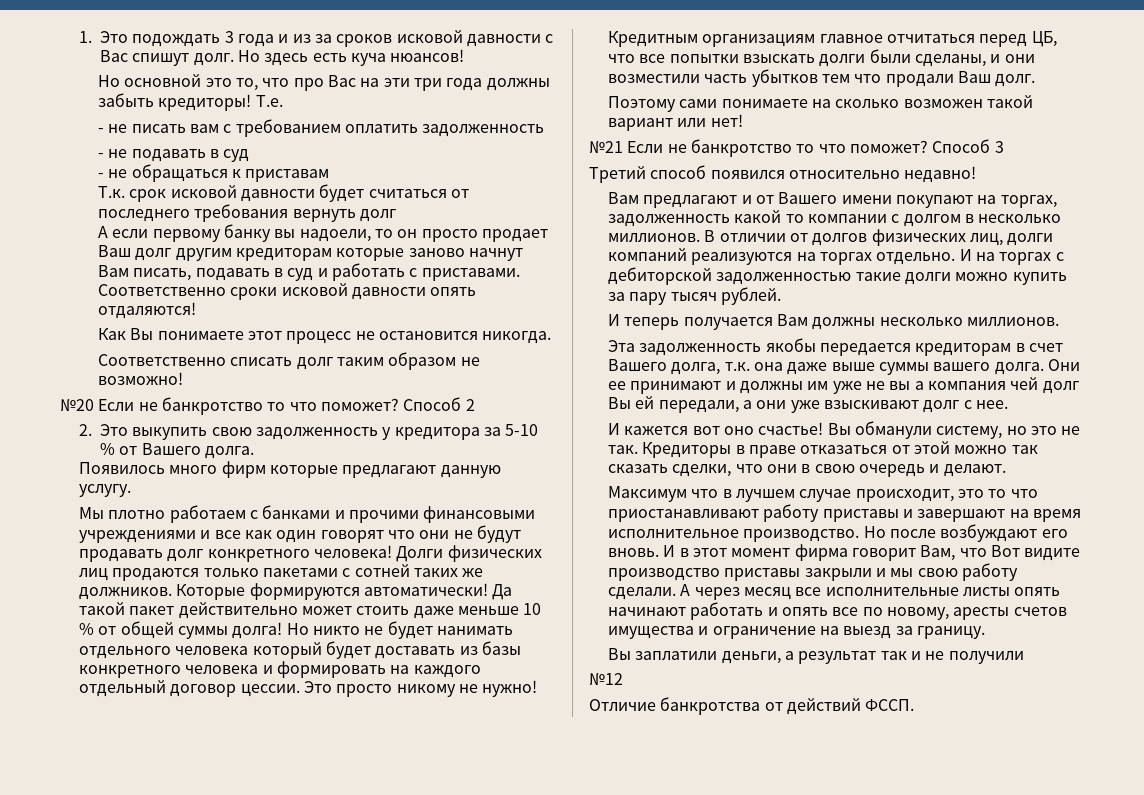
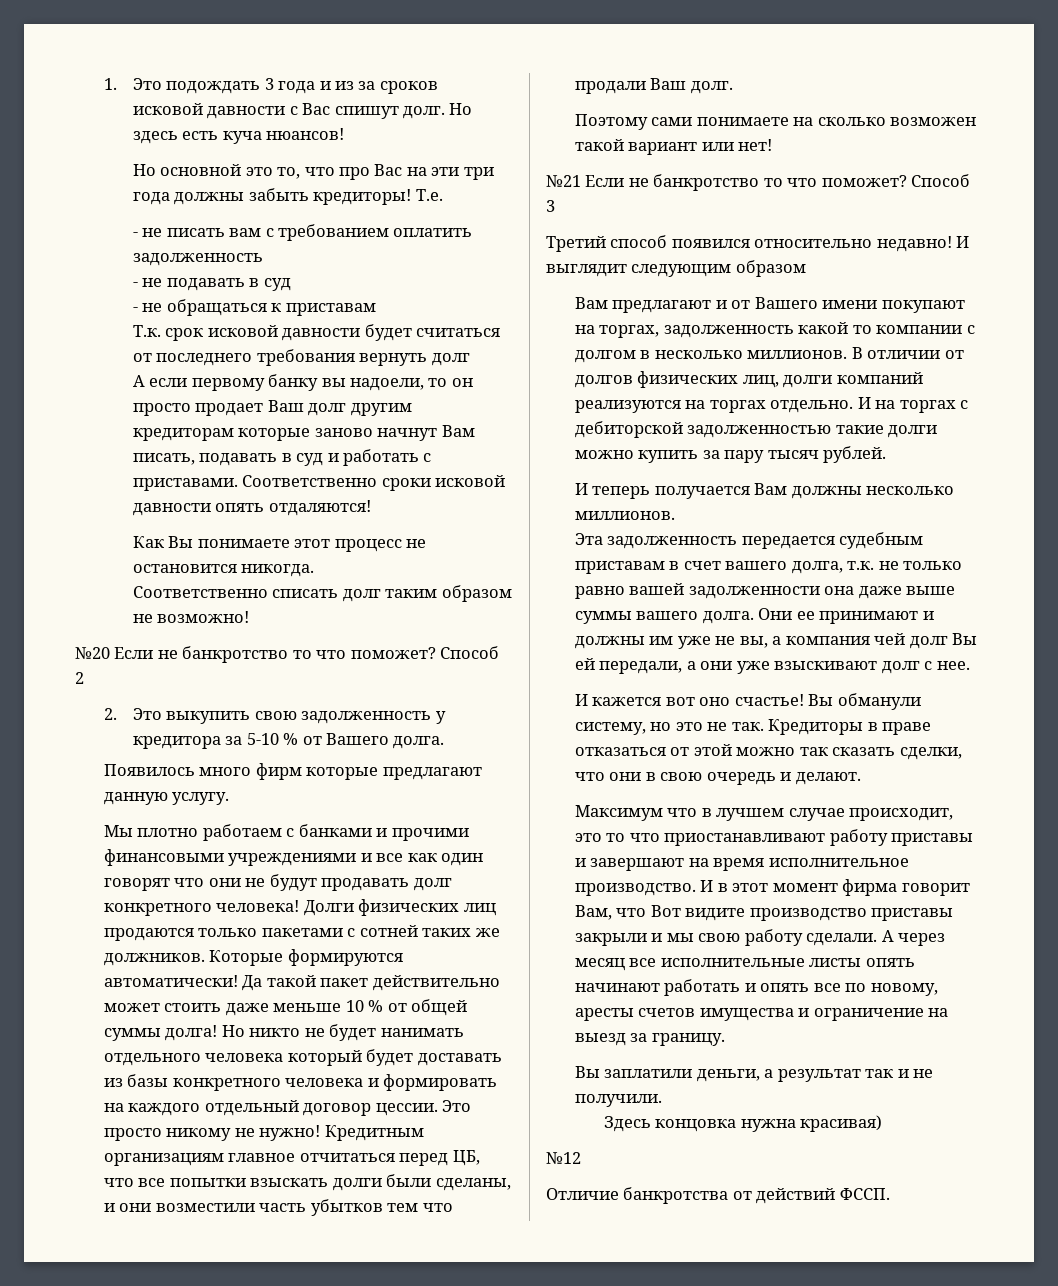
+ И выглядит следующим образом
- Эта задолженность якобы передается кредиторам в счет Вашего долга, т.к. она даже выше суммы вашего долга.
+ Эта задолженность передается судебным приставам в счет вашего долга, т.к. не только равно вашей задолженности она даже выше суммы вашего долга.
- Они ее принимают и должны им уже не вы а компания чей долг Вы ей передали, а они уже взыскивают долг с нее.
+ Они ее принимают и должны им уже не вы, а компания чей долг Вы ей передали, а они уже взыскивают долг с нее.
- Но после возбуждают его вновь.
- Вы заплатили деньги, а результат так и не получили
+ Вы заплатили деньги, а результат так и не получили.
+ Здесь концовка нужна красивая)

